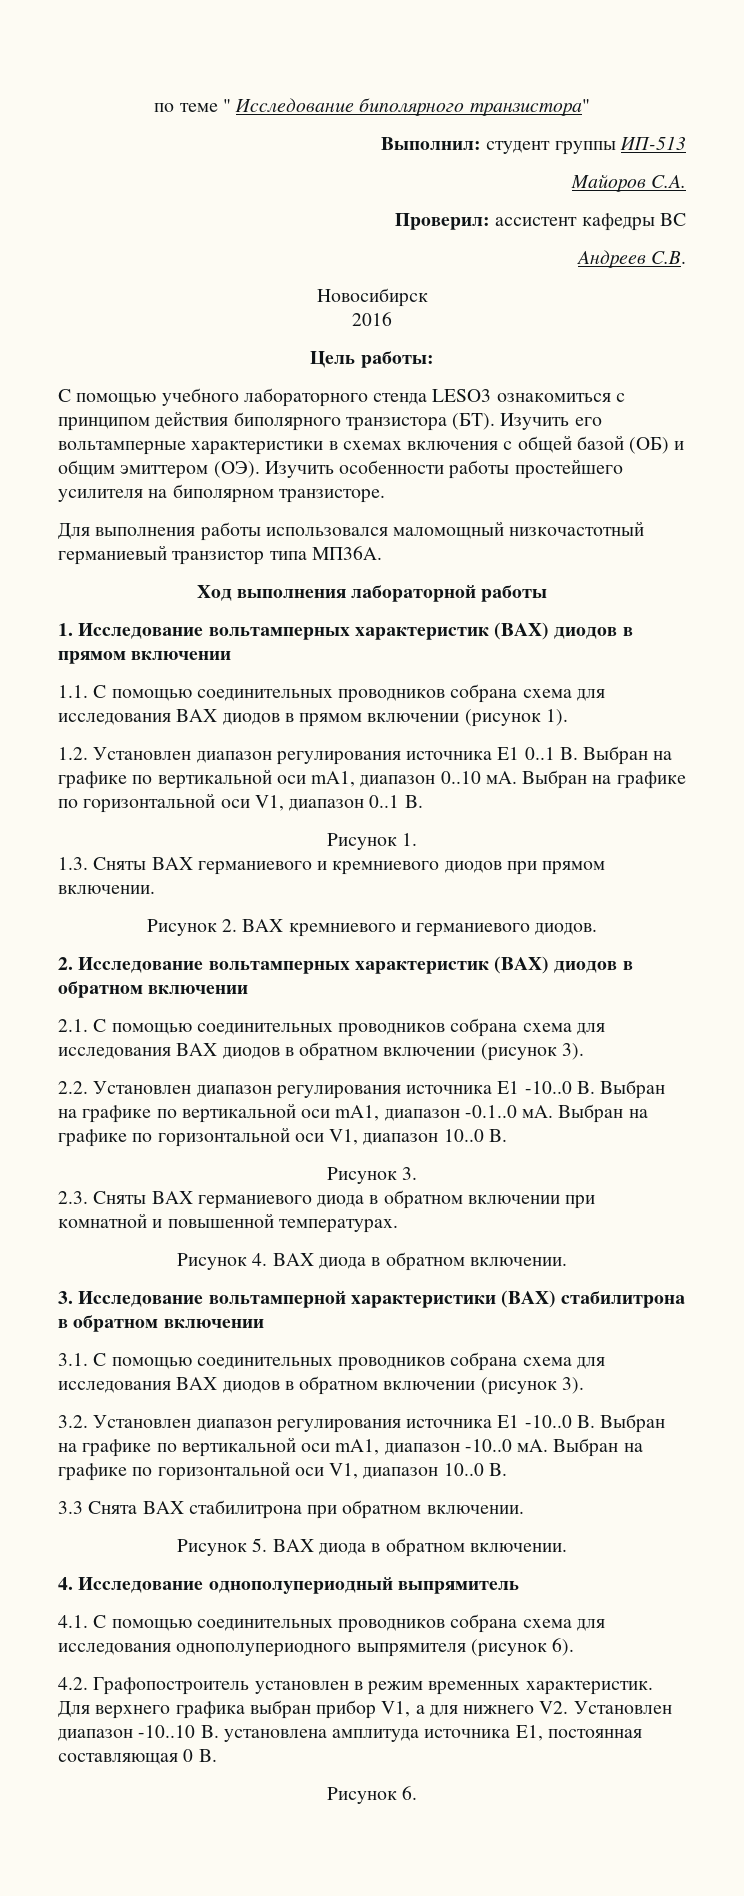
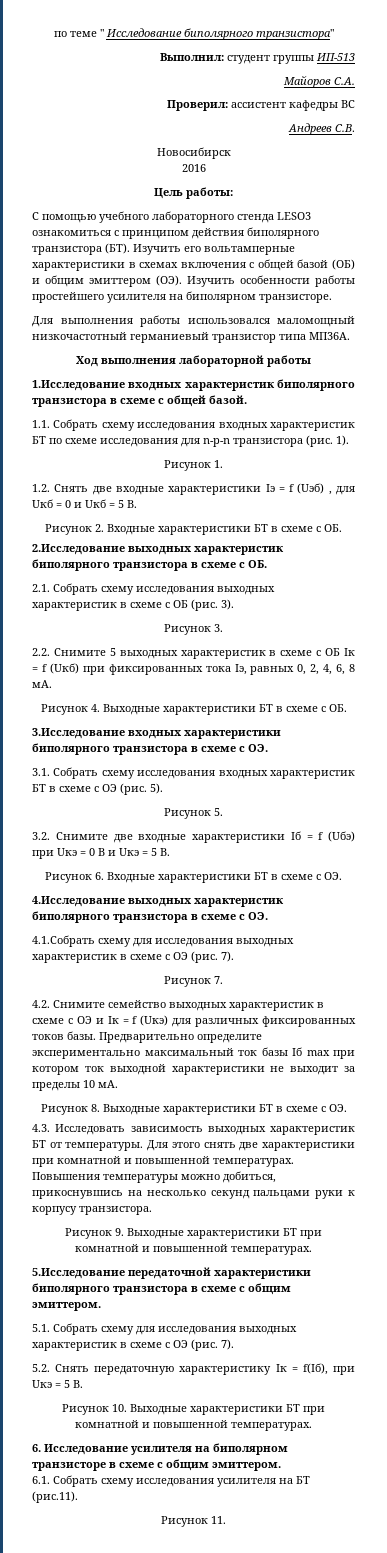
- 1. Исследование вольтамперных характеристик (ВАХ) диодов в прямом включении
- 1.1. С помощью соединительных проводников собрана схема для исследования ВАХ диодов в прямом включении (рисунок 1).
- 1.2. Установлен диапазон регулирования источника Е1 0..1 В. Выбран на графике по вертикальной оси mА1, диапазон 0..10 мА. Выбран на графике по горизонтальной оси V1, диапазон 0..1 В.
+ 1.Исследование входных характеристик биполярного транзистора в схеме с общей базой.
+ 1.1. Собрать схему исследования входных характеристик БТ по схеме исследования для n-p-n транзистора (рис. 1).
  Рисунок 1.
- 1.3. Сняты ВАХ германиевого и кремниевого диодов при прямом включении.
- Рисунок 2. ВАХ кремниевого и германиевого диодов.
- 2. Исследование вольтамперных характеристик (ВАХ) диодов в обратном включении
- 2.1. С помощью соединительных проводников собрана схема для исследования ВАХ диодов в обратном включении (рисунок 3).
- 2.2. Установлен диапазон регулирования источника Е1 -10..0 В. Выбран на графике по вертикальной оси mА1, диапазон -0.1..0 мА. Выбран на графике по горизонтальной оси V1, диапазон 10..0 В.
+ 1.2. Снять две входные характеристики Iэ = f (Uэб) , для Uкб = 0 и Uкб = 5 В.
+ Рисунок 2. Входные характеристики БТ в схеме с ОБ.
+ 2.Исследование выходных характеристик биполярного транзистора в схеме с ОБ.
+ 2.1. Собрать схему исследования выходных характеристик в схеме с ОБ (рис. 3).
  Рисунок 3.
- 2.3. Сняты ВАХ германиевого диода в обратном включении при комнатной и повышенной температурах.
- Рисунок 4. ВАХ диода в обратном включении.
- 3. Исследование вольтамперной характеристики (ВАХ) стабилитрона в обратном включении
- 3.1. С помощью соединительных проводников собрана схема для исследования ВАХ диодов в обратном включении (рисунок 3).
- 3.2. Установлен диапазон регулирования источника Е1 -10..0 В. Выбран на графике по вертикальной оси mА1, диапазон -10..0 мА. Выбран на графике по горизонтальной оси V1, диапазон 10..0 В.
- 3.3 Снята ВАХ стабилитрона при обратном включении.
- Рисунок 5. ВАХ диода в обратном включении.
- 4. Исследование однополупериодный выпрямитель
- 4.1. С помощью соединительных проводников собрана схема для исследования однополупериодного выпрямителя (рисунок 6).
- 4.2. Графопостроитель установлен в режим временных характеристик. Для верхнего графика выбран прибор V1, а для нижнего V2. Установлен диапазон -10..10 В. установлена амплитуда источника E1, постоянная составляющая 0 В.
- Рисунок 6.
+ 2.2. Снимите 5 выходных характеристик в схеме с ОБ Iк = f (Uкб) при фиксированных тока Iэ, равных 0, 2, 4, 6, 8 мА.
+ Рисунок 4. Выходные характеристики БТ в схеме с ОБ.
+ 3.Исследование входных характеристики биполярного транзистора в схеме с ОЭ.
+ 3.1. Собрать схему исследования входных характеристик БТ в схеме с ОЭ (рис. 5).
+ Рисунок 5.
+ 3.2. Снимите две входные характеристики Iб = f (Uбэ) при Uкэ = 0 В и Uкэ = 5 В.
+ Рисунок 6. Входные характеристики БТ в схеме с ОЭ.
+ 4.Исследование выходных характеристик биполярного транзистора в схеме с ОЭ.
+ 4.1.Собрать схему для исследования выходных характеристик в схеме с ОЭ (рис. 7).
+ Рисунок 7.
+ 4.2. Снимите семейство выходных характеристик в схеме с ОЭ и Iк = f (Uкэ) для различных фиксированных токов базы. Предварительно определите экспериментально максимальный ток базы Iб max при котором ток выходной характеристики не выходит за пределы 10 мА.
+ Рисунок 8. Выходные характеристики БТ в схеме с ОЭ.
+ 4.3. Исследовать зависимость выходных характеристик БТ от температуры. Для этого снять две характеристики при комнатной и повышенной температурах. Повышения температуры можно добиться, прикоснувшись на несколько секунд пальцами руки к корпусу транзистора.
+ Рисунок 9. Выходные характеристики БТ при комнатной и повышенной температурах.
+ 5.Исследование передаточной характеристики биполярного транзистора в схеме с общим эмиттером.
+ 5.1. Собрать схему для исследования выходных характеристик в схеме с ОЭ (рис. 7).
+ 5.2. Снять передаточную характеристику Iк = f(Iб), при Uкэ = 5 В.
+ Рисунок 10. Выходные характеристики БТ при комнатной и повышенной температурах.
+ 6. Исследование усилителя на биполярном транзисторе в схеме с общим эмиттером.
+ 6.1. Собрать схему исследования усилителя на БТ (рис.11).
+ Рисунок 11.

